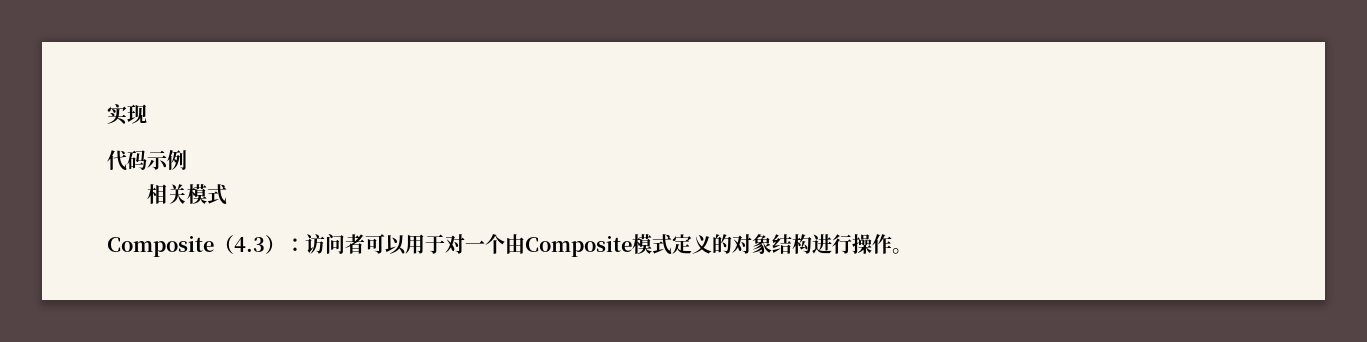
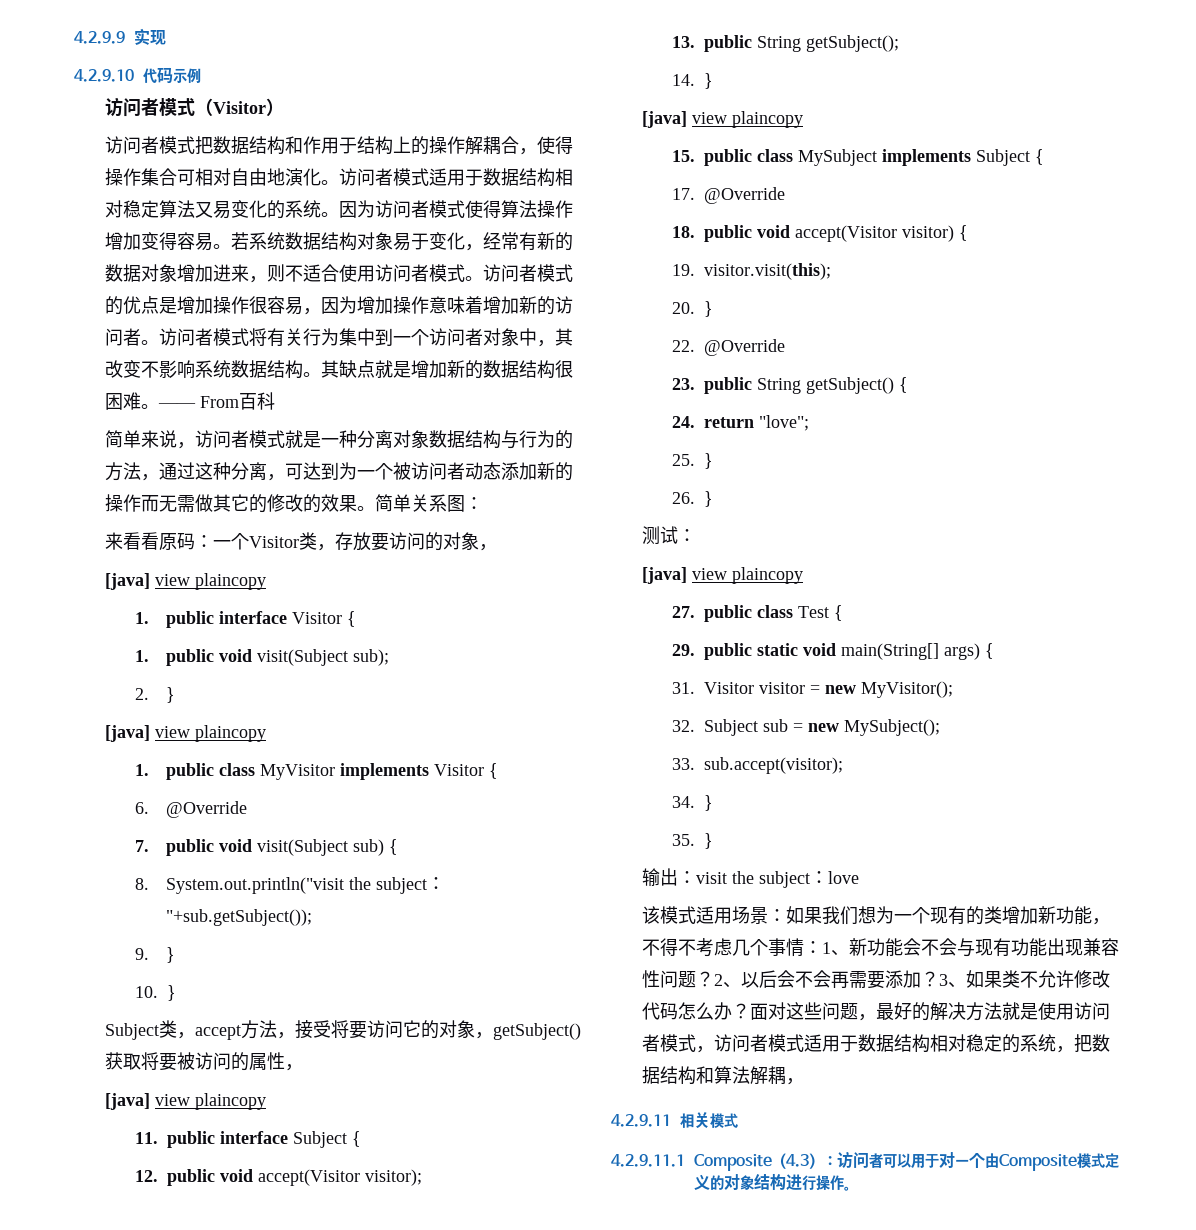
- 实现
+ 4.2.9.9实现
- 代码示例
+ 4.2.9.10代码示例
- 相关模式
+ 访问者模式（Visitor）
+ 访问者模式把数据结构和作用于结构上的操作解耦合，使得操作集合可相对自由地演化。访问者模式适用于数据结构相对稳定算法又易变化的系统。因为访问者模式使得算法操作增加变得容易。若系统数据结构对象易于变化，经常有新的数据对象增加进来，则不适合使用访问者模式。访问者模式的优点是增加操作很容易，因为增加操作意味着增加新的访问者。访问者模式将有关行为集中到一个访问者对象中，其改变不影响系统数据结构。其缺点就是增加新的数据结构很困难。—— From百科
+ 简单来说，访问者模式就是一种分离对象数据结构与行为的方法，通过这种分离，可达到为一个被访问者动态添加新的操作而无需做其它的修改的效果。简单关系图：
+ 来看看原码：一个Visitor类，存放要访问的对象，
+ [java] view plaincopy
+ 1. public interface Visitor {
+ 1. public void visit(Subject sub);
+ 2. }
+ [java] view plaincopy
+ 1. public class MyVisitor implements Visitor {
+ 6. @Override
+ 7. public void visit(Subject sub) {
+ 8. System.out.println("visit the subject："+sub.getSubject());
+ 9. }
+ 10. }
+ Subject类，accept方法，接受将要访问它的对象，getSubject()获取将要被访问的属性，
+ [java] view plaincopy
+ 11. public interface Subject {
+ 12. public void accept(Visitor visitor);
+ 13. public String getSubject();
+ 14. }
+ [java] view plaincopy
+ 15. public class MySubject implements Subject {
+ 17. @Override
+ 18. public void accept(Visitor visitor) {
+ 19. visitor.visit(this);
+ 20. }
+ 22. @Override
+ 23. public String getSubject() {
+ 24. return "love";
+ 25. }
+ 26. }
+ 测试：
+ [java] view plaincopy
+ 27. public class Test {
+ 29. public static void main(String[] args) {
+ 31. Visitor visitor = new MyVisitor();
+ 32. Subject sub = new MySubject();
+ 33. sub.accept(visitor);
+ 34. }
+ 35. }
+ 输出：visit the subject：love
+ 该模式适用场景：如果我们想为一个现有的类增加新功能，不得不考虑几个事情：1、新功能会不会与现有功能出现兼容性问题？2、以后会不会再需要添加？3、如果类不允许修改代码怎么办？面对这些问题，最好的解决方法就是使用访问者模式，访问者模式适用于数据结构相对稳定的系统，把数据结构和算法解耦，
+ 4.2.9.11相关模式
- Composite（4.3）：访问者可以用于对一个由Composite模式定义的对象结构进行操作。
+ 4.2.9.11.1 Composite（4.3）：访问者可以用于对一个由Composite模式定义的对象结构进行操作。

